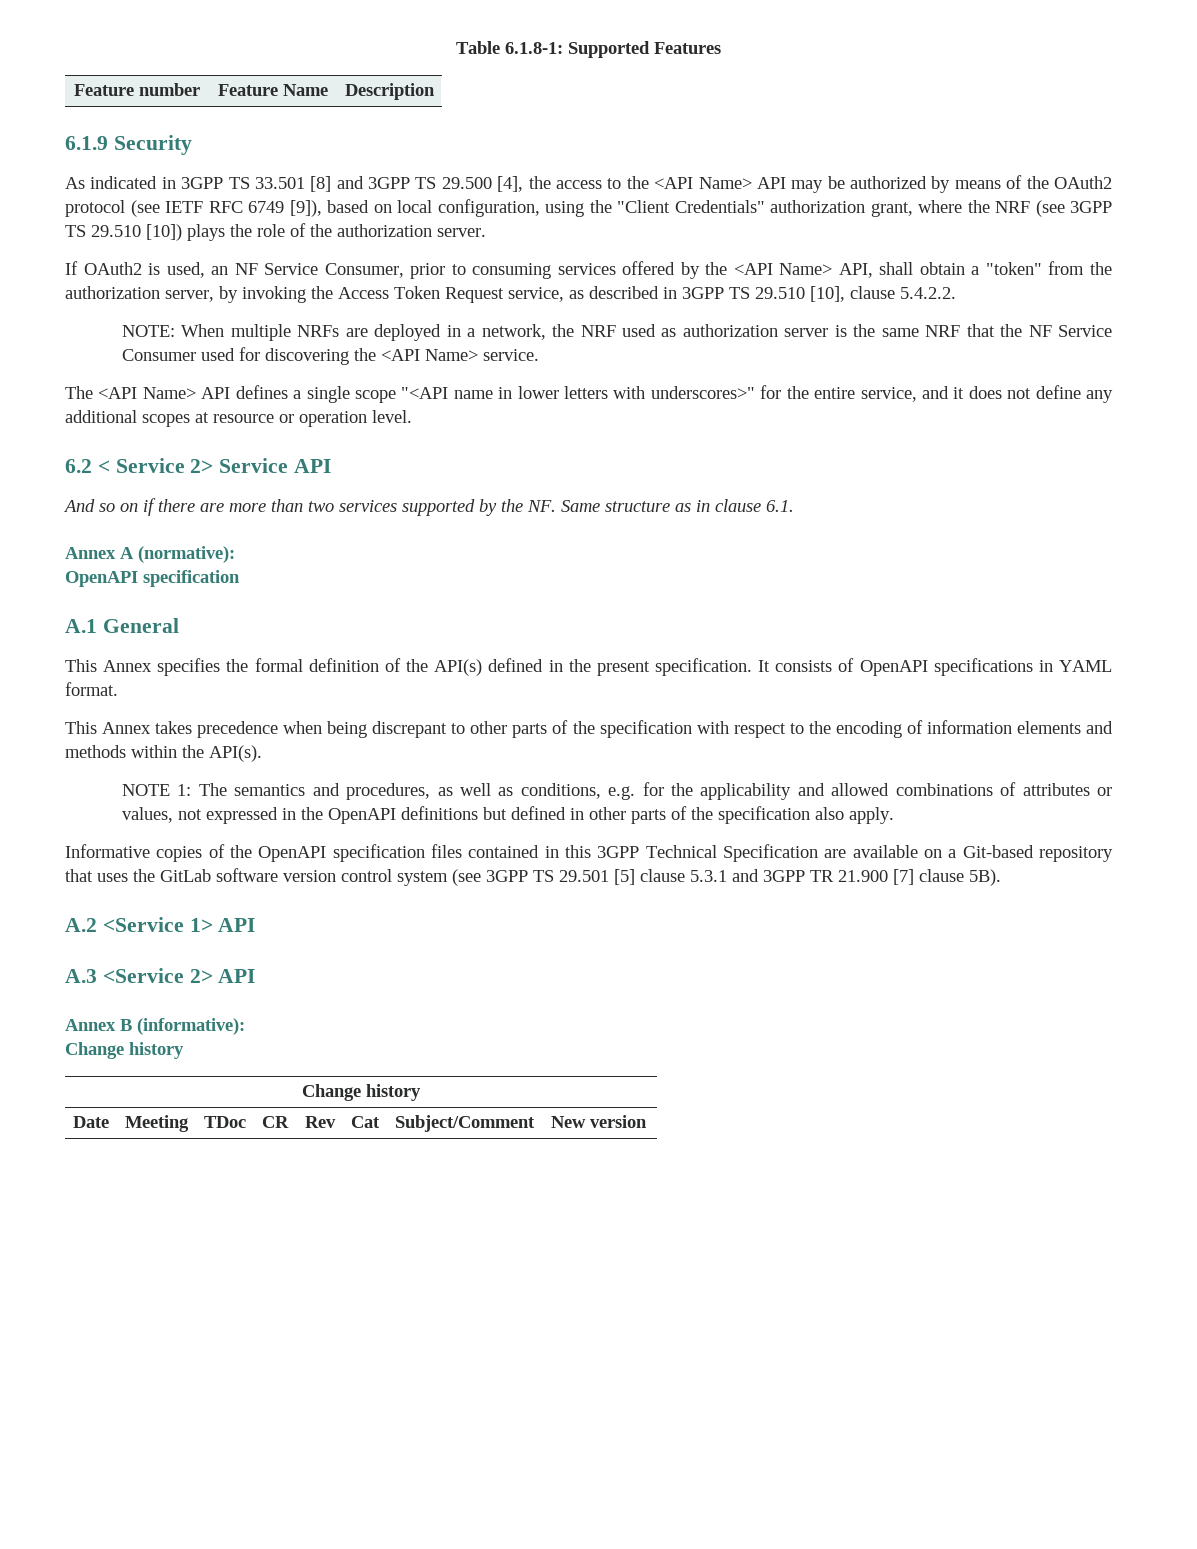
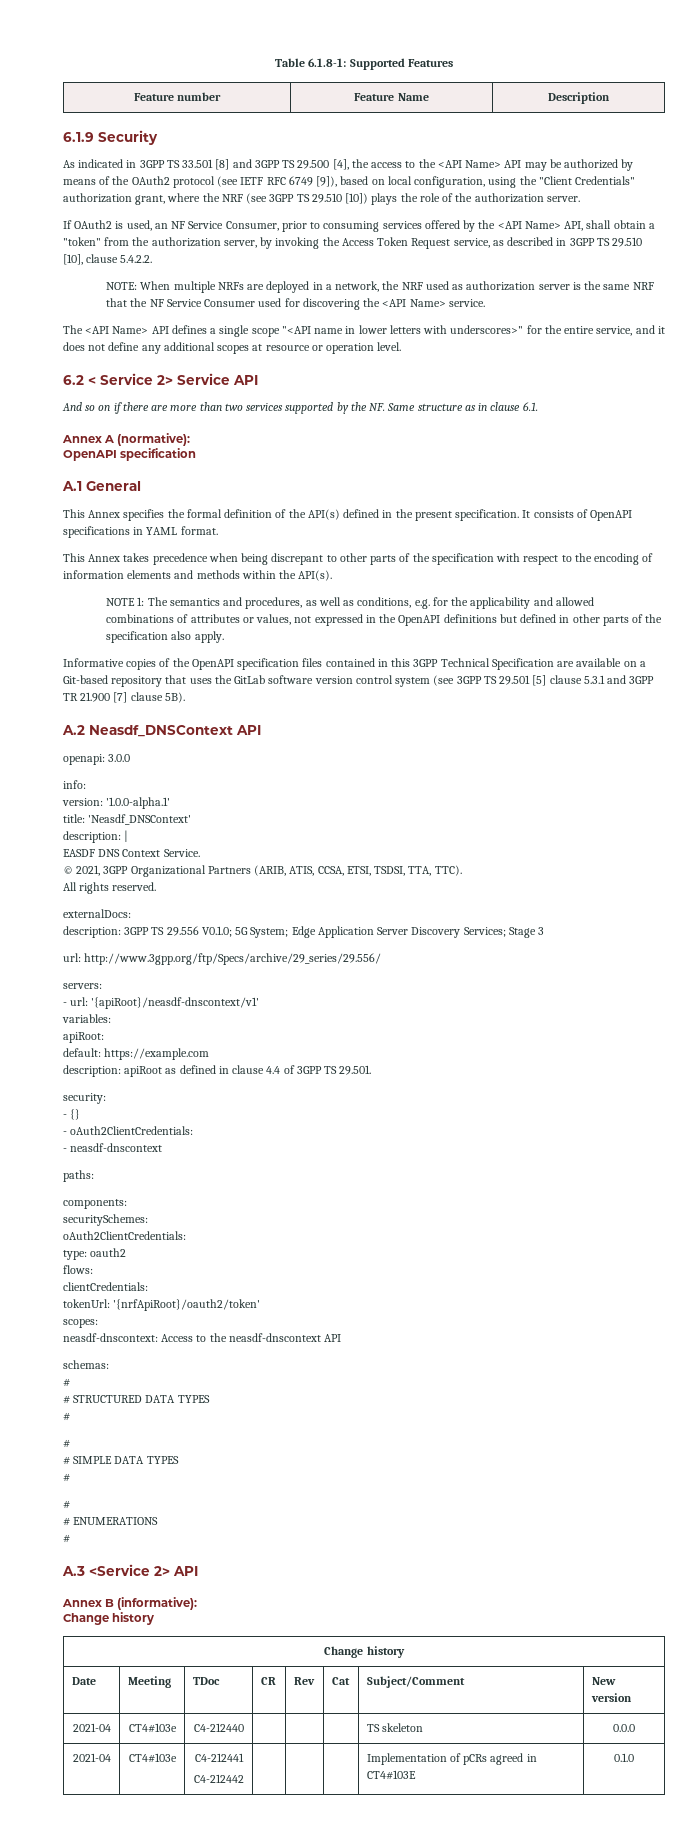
- A.2 <Service 1> API
+ A.2 Neasdf_DNSContext API
+ openapi: 3.0.0
+ info:
+ version: '1.0.0-alpha.1'
+ title: 'Neasdf_DNSContext'
+ description: |
+ EASDF DNS Context Service.
+ © 2021, 3GPP Organizational Partners (ARIB, ATIS, CCSA, ETSI, TSDSI, TTA, TTC).
+ All rights reserved.
+ externalDocs:
+ description: 3GPP TS 29.556 V0.1.0; 5G System; Edge Application Server Discovery Services; Stage 3
+ url: http://www.3gpp.org/ftp/Specs/archive/29_series/29.556/
+ servers:
+ - url: '{apiRoot}/neasdf-dnscontext/v1'
+ variables:
+ apiRoot:
+ default: https://example.com
+ description: apiRoot as defined in clause 4.4 of 3GPP TS 29.501.
+ security:
+ - {}
+ - oAuth2ClientCredentials:
+ - neasdf-dnscontext
+ paths:
+ components:
+ securitySchemes:
+ oAuth2ClientCredentials:
+ type: oauth2
+ flows:
+ clientCredentials:
+ tokenUrl: '{nrfApiRoot}/oauth2/token'
+ scopes:
+ neasdf-dnscontext: Access to the neasdf-dnscontext API
+ schemas:
+ #
+ # STRUCTURED DATA TYPES
+ #
+ #
+ # SIMPLE DATA TYPES
+ #
+ #
+ # ENUMERATIONS
+ #
+ 2021-04 | CT4#103e | C4-212440 | | | | TS skeleton | 0.0.0
+ 2021-04 | CT4#103e | C4-212441
+ C4-212442 | | | | Implementation of pCRs agreed in CT4#103E | 0.1.0

